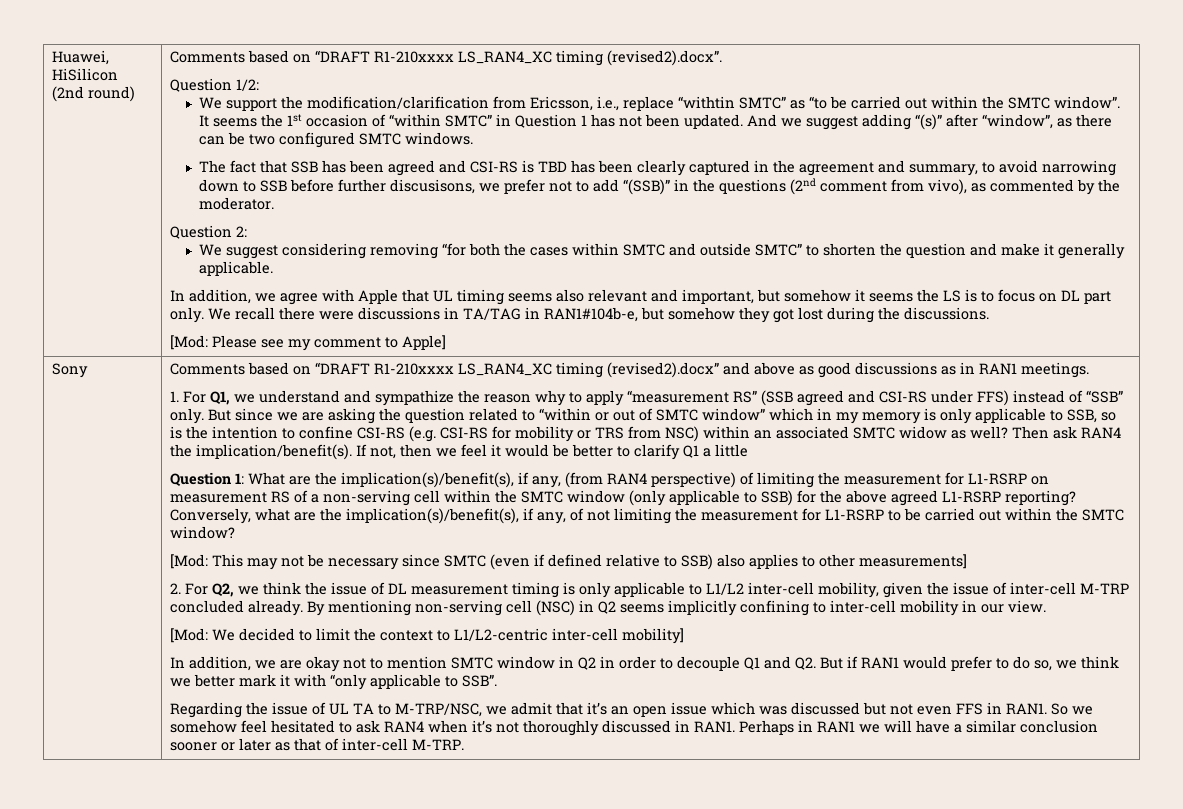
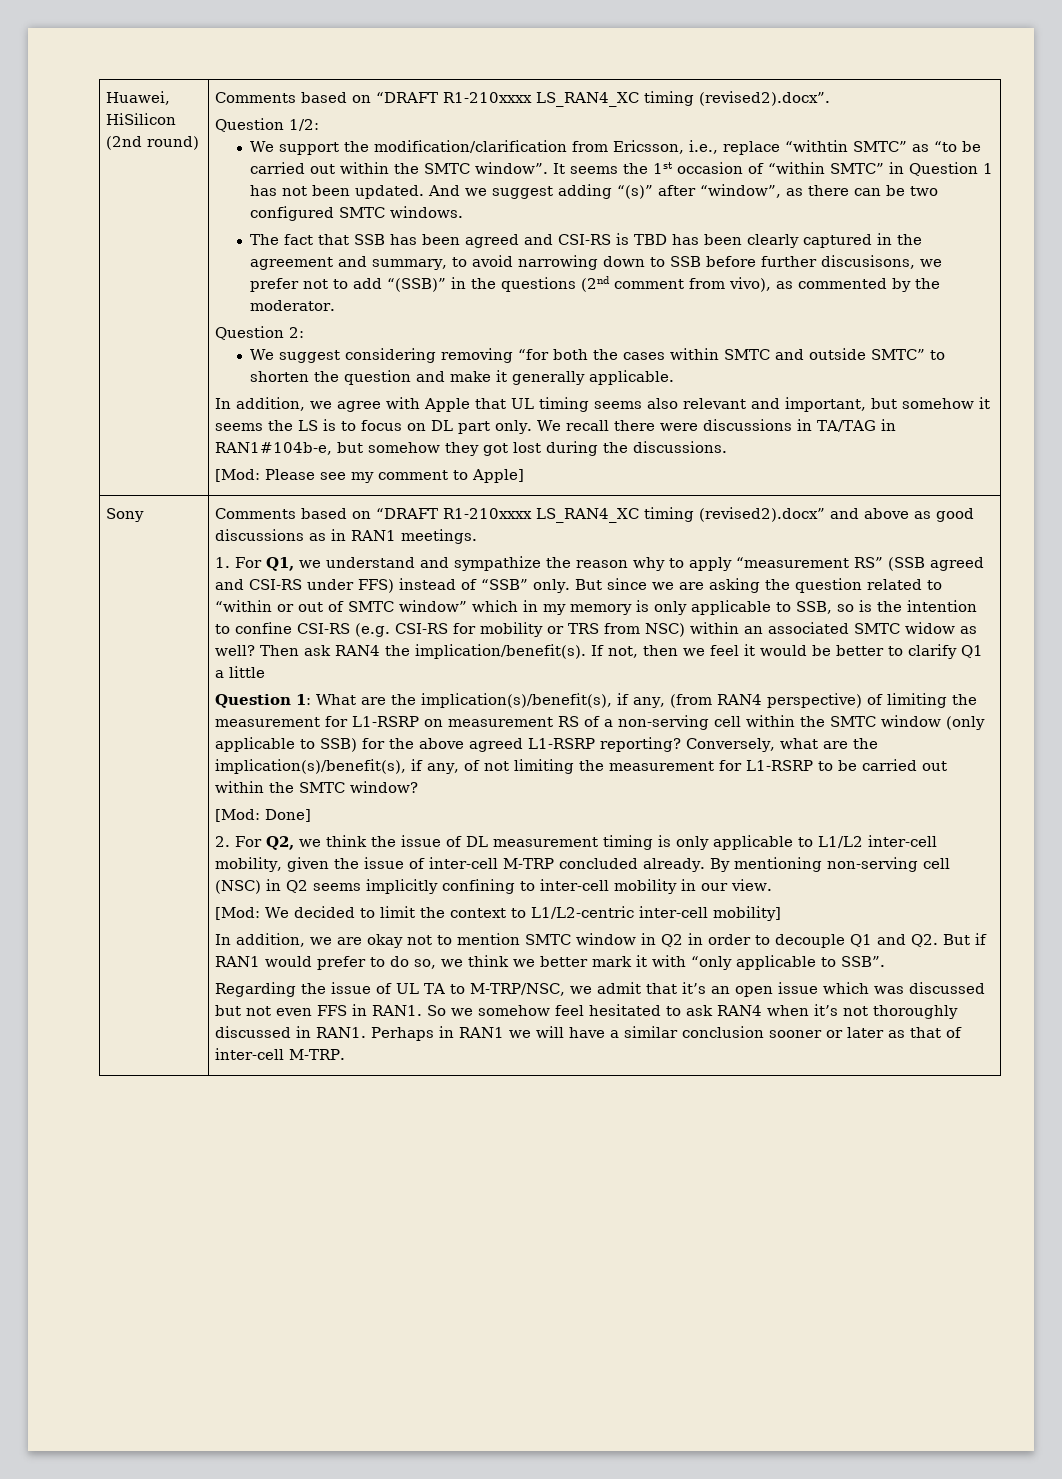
- [Mod: This may not be necessary since SMTC (even if defined relative to SSB) also applies to other measurements]
+ [Mod: Done]

